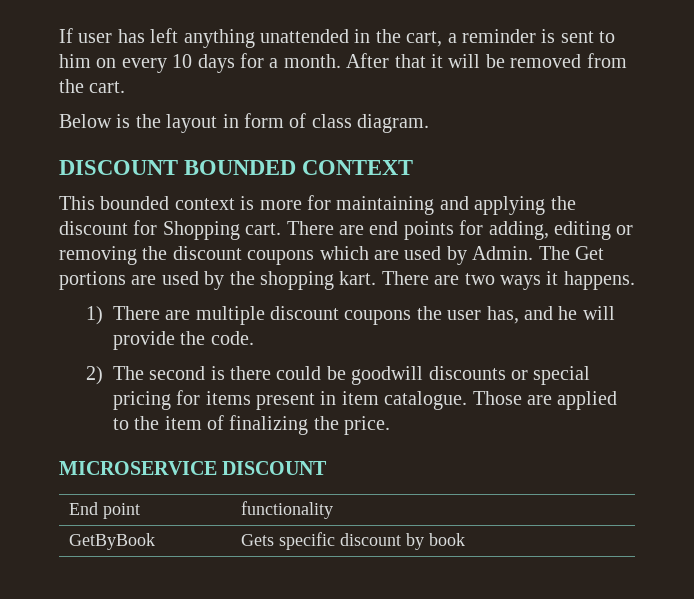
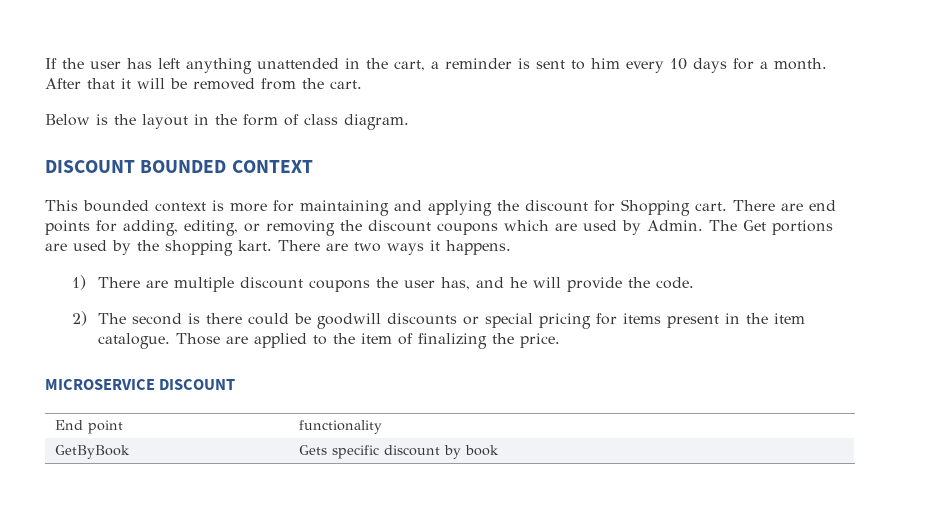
- If user has left anything unattended in the cart, a reminder is sent to him on every 10 days for a month.
+ If the user has left anything unattended in the cart, a reminder is sent to him every 10 days for a month.
- Below is the layout in form of class diagram.
+ Below is the layout in the form of class diagram.
- There are end points for adding, editing or removing the discount coupons which are used by Admin.
+ There are end points for adding, editing, or removing the discount coupons which are used by Admin.
- 2) The second is there could be goodwill discounts or special pricing for items present in item catalogue.
+ 2) The second is there could be goodwill discounts or special pricing for items present in the item catalogue.

